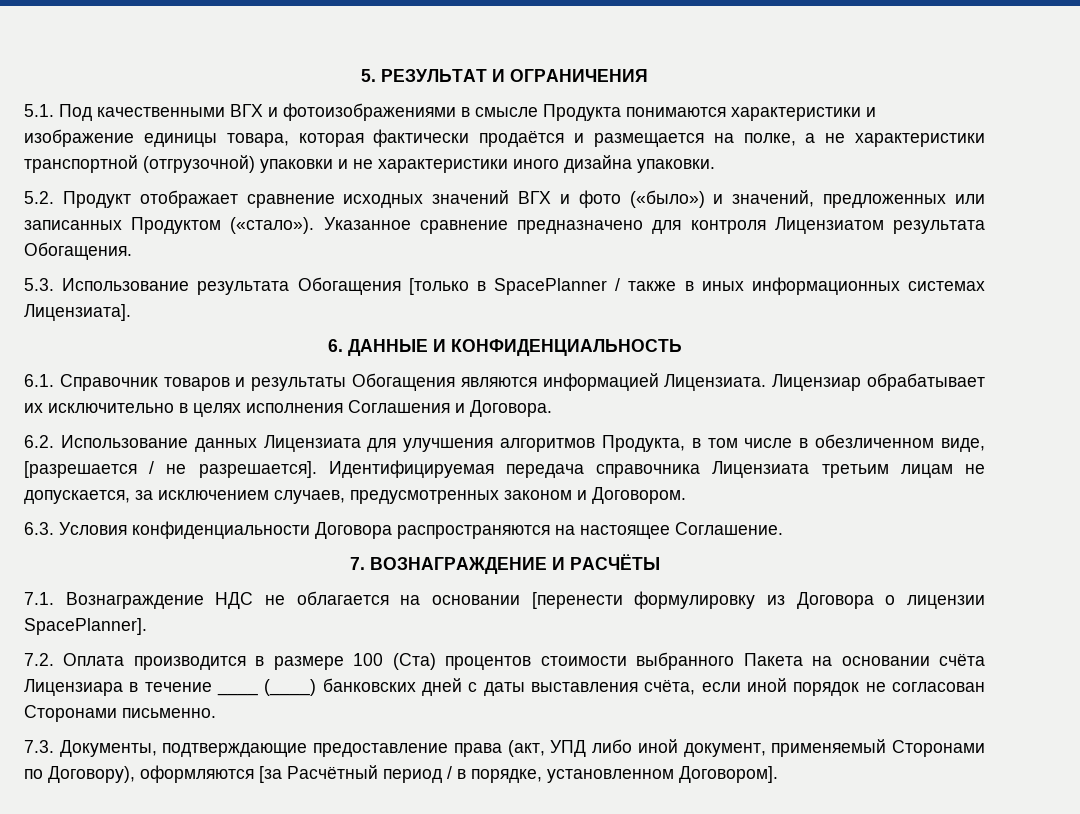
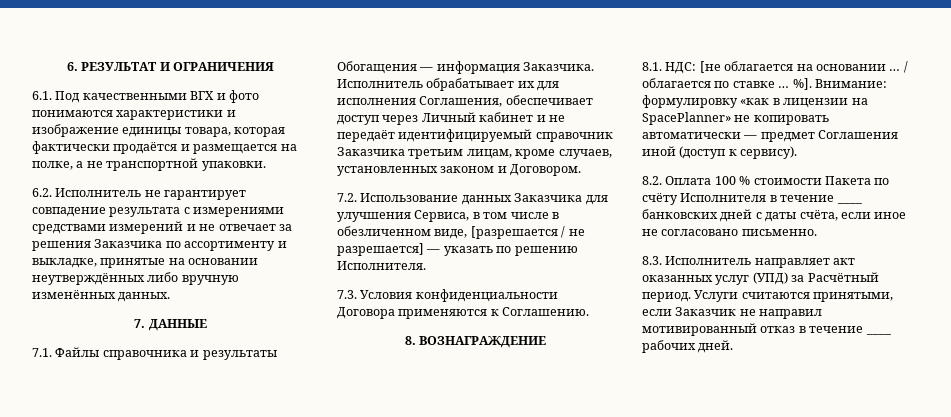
- 5. РЕЗУЛЬТАТ И ОГРАНИЧЕНИЯ
+ 6. РЕЗУЛЬТАТ И ОГРАНИЧЕНИЯ
- 5.1. Под качественными ВГХ и фотоизображениями в смысле Продукта понимаются характеристики и изображение единицы товара, которая фактически продаётся и размещается на полке, а не характеристики транспортной (отгрузочной) упаковки и не характеристики иного дизайна упаковки.
- 5.2. Продукт отображает сравнение исходных значений ВГХ и фото («было») и значений, предложенных или записанных Продуктом («стало»). Указанное сравнение предназначено для контроля Лицензиатом результата Обогащения.
- 5.3. Использование результата Обогащения [только в SpacePlanner / также в иных информационных системах Лицензиата].
- 6. ДАННЫЕ И КОНФИДЕНЦИАЛЬНОСТЬ
- 6.1. Справочник товаров и результаты Обогащения являются информацией Лицензиата. Лицензиар обрабатывает их исключительно в целях исполнения Соглашения и Договора.
- 6.2. Использование данных Лицензиата для улучшения алгоритмов Продукта, в том числе в обезличенном виде, [разрешается / не разрешается]. Идентифицируемая передача справочника Лицензиата третьим лицам не допускается, за исключением случаев, предусмотренных законом и Договором.
- 6.3. Условия конфиденциальности Договора распространяются на настоящее Соглашение.
- 7. ВОЗНАГРАЖДЕНИЕ И РАСЧЁТЫ
- 7.1. Вознаграждение НДС не облагается на основании [перенести формулировку из Договора о лицензии SpacePlanner].
- 7.2. Оплата производится в размере 100 (Ста) процентов стоимости выбранного Пакета на основании счёта Лицензиара в течение ____ (____) банковских дней с даты выставления счёта, если иной порядок не согласован Сторонами письменно.
- 7.3. Документы, подтверждающие предоставление права (акт, УПД либо иной документ, применяемый Сторонами по Договору), оформляются [за Расчётный период / в порядке, установленном Договором].
+ 6.1. Под качественными ВГХ и фото понимаются характеристики и изображение единицы товара, которая фактически продаётся и размещается на полке, а не транспортной упаковки.
+ 6.2. Исполнитель не гарантирует совпадение результата с измерениями средствами измерений и не отвечает за решения Заказчика по ассортименту и выкладке, принятые на основании неутверждённых либо вручную изменённых данных.
+ 7. ДАННЫЕ
+ 7.1. Файлы справочника и результаты Обогащения — информация Заказчика. Исполнитель обрабатывает их для исполнения Соглашения, обеспечивает доступ через Личный кабинет и не передаёт идентифицируемый справочник Заказчика третьим лицам, кроме случаев, установленных законом и Договором.
+ 7.2. Использование данных Заказчика для улучшения Сервиса, в том числе в обезличенном виде, [разрешается / не разрешается] — указать по решению Исполнителя.
+ 7.3. Условия конфиденциальности Договора применяются к Соглашению.
+ 8. ВОЗНАГРАЖДЕНИЕ
+ 8.1. НДС: [не облагается на основании … / облагается по ставке … %]. Внимание: формулировку «как в лицензии на SpacePlanner» не копировать автоматически — предмет Соглашения иной (доступ к сервису).
+ 8.2. Оплата 100 % стоимости Пакета по счёту Исполнителя в течение ____ банковских дней с даты счёта, если иное не согласовано письменно.
+ 8.3. Исполнитель направляет акт оказанных услуг (УПД) за Расчётный период. Услуги считаются принятыми, если Заказчик не направил мотивированный отказ в течение ____ рабочих дней.

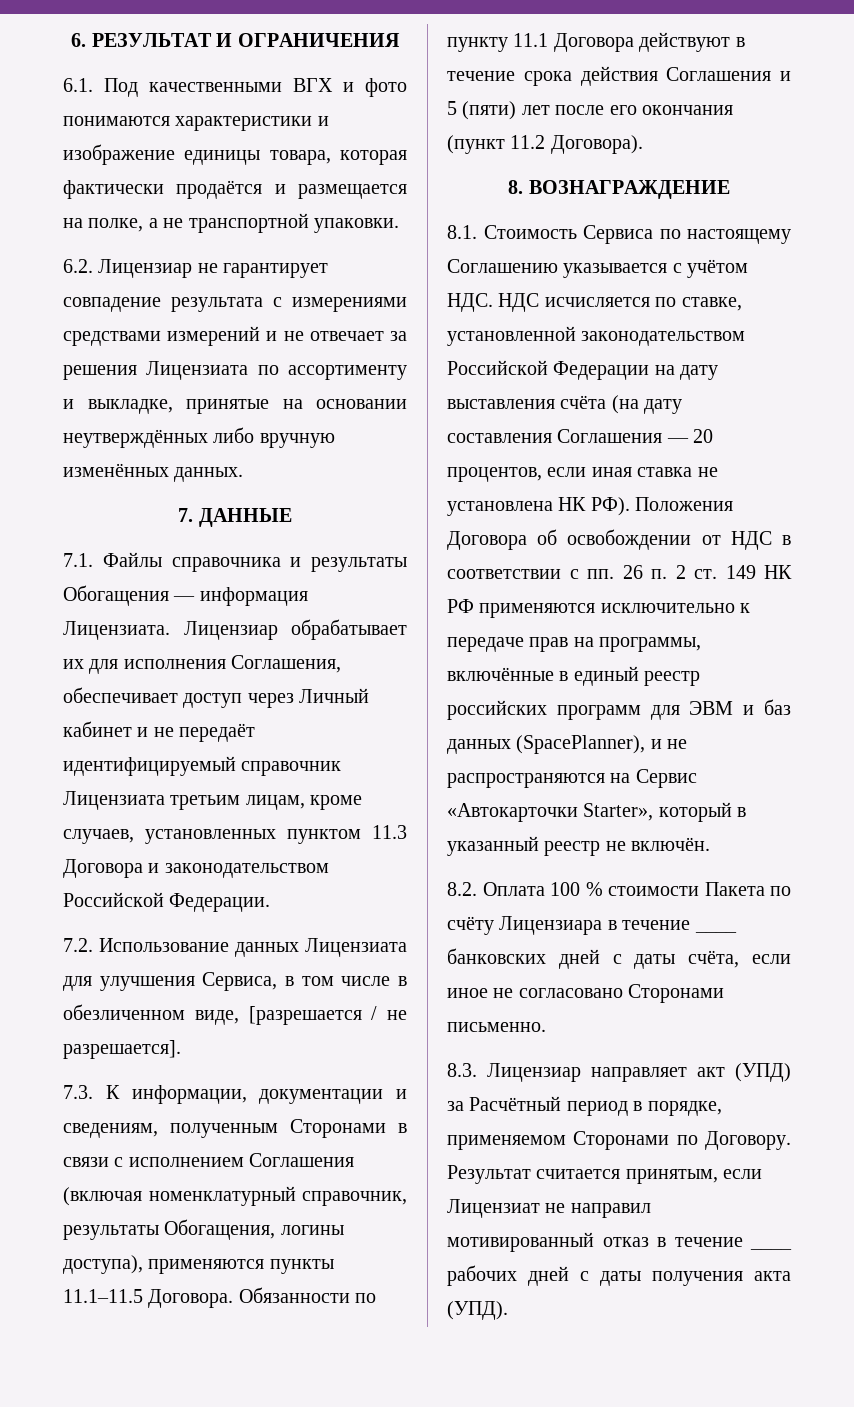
- 6.2. Исполнитель не гарантирует совпадение результата с измерениями средствами измерений и не отвечает за решения Заказчика по ассортименту и выкладке, принятые на основании неутверждённых либо вручную изменённых данных.
+ 6.2. Лицензиар не гарантирует совпадение результата с измерениями средствами измерений и не отвечает за решения Лицензиата по ассортименту и выкладке, принятые на основании неутверждённых либо вручную изменённых данных.
- 7.1. Файлы справочника и результаты Обогащения — информация Заказчика. Исполнитель обрабатывает их для исполнения Соглашения, обеспечивает доступ через Личный кабинет и не передаёт идентифицируемый справочник Заказчика третьим лицам, кроме случаев, установленных законом и Договором.
+ 7.1. Файлы справочника и результаты Обогащения — информация Лицензиата. Лицензиар обрабатывает их для исполнения Соглашения, обеспечивает доступ через Личный кабинет и не передаёт идентифицируемый справочник Лицензиата третьим лицам, кроме случаев, установленных пунктом 11.3 Договора и законодательством Российской Федерации.
- 7.2. Использование данных Заказчика для улучшения Сервиса, в том числе в обезличенном виде, [разрешается / не разрешается] — указать по решению Исполнителя.
- 7.3. Условия конфиденциальности Договора применяются к Соглашению.
+ 7.2. Использование данных Лицензиата для улучшения Сервиса, в том числе в обезличенном виде, [разрешается / не разрешается].
+ 7.3. К информации, документации и сведениям, полученным Сторонами в связи с исполнением Соглашения (включая номенклатурный справочник, результаты Обогащения, логины доступа), применяются пункты 11.1–11.5 Договора. Обязанности по пункту 11.1 Договора действуют в течение срока действия Соглашения и 5 (пяти) лет после его окончания (пункт 11.2 Договора).
  8. ВОЗНАГРАЖДЕНИЕ
- 8.1. НДС: [не облагается на основании … / облагается по ставке … %]. Внимание: формулировку «как в лицензии на SpacePlanner» не копировать автоматически — предмет Соглашения иной (доступ к сервису).
+ 8.1. Стоимость Сервиса по настоящему Соглашению указывается с учётом НДС. НДС исчисляется по ставке, установленной законодательством Российской Федерации на дату выставления счёта (на дату составления Соглашения — 20 процентов, если иная ставка не установлена НК РФ). Положения Договора об освобождении от НДС в соответствии с пп. 26 п. 2 ст. 149 НК РФ применяются исключительно к передаче прав на программы, включённые в единый реестр российских программ для ЭВМ и баз данных (SpacePlanner), и не распространяются на Сервис «Автокарточки Starter», который в указанный реестр не включён.
- 8.2. Оплата 100 % стоимости Пакета по счёту Исполнителя в течение ____ банковских дней с даты счёта, если иное не согласовано письменно.
+ 8.2. Оплата 100 % стоимости Пакета по счёту Лицензиара в течение ____ банковских дней с даты счёта, если иное не согласовано Сторонами письменно.
- 8.3. Исполнитель направляет акт оказанных услуг (УПД) за Расчётный период. Услуги считаются принятыми, если Заказчик не направил мотивированный отказ в течение ____ рабочих дней.
+ 8.3. Лицензиар направляет акт (УПД) за Расчётный период в порядке, применяемом Сторонами по Договору. Результат считается принятым, если Лицензиат не направил мотивированный отказ в течение ____ рабочих дней с даты получения акта (УПД).

